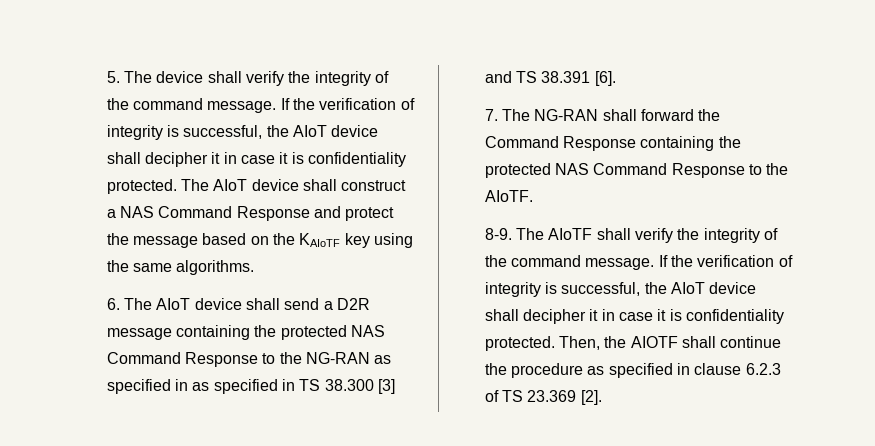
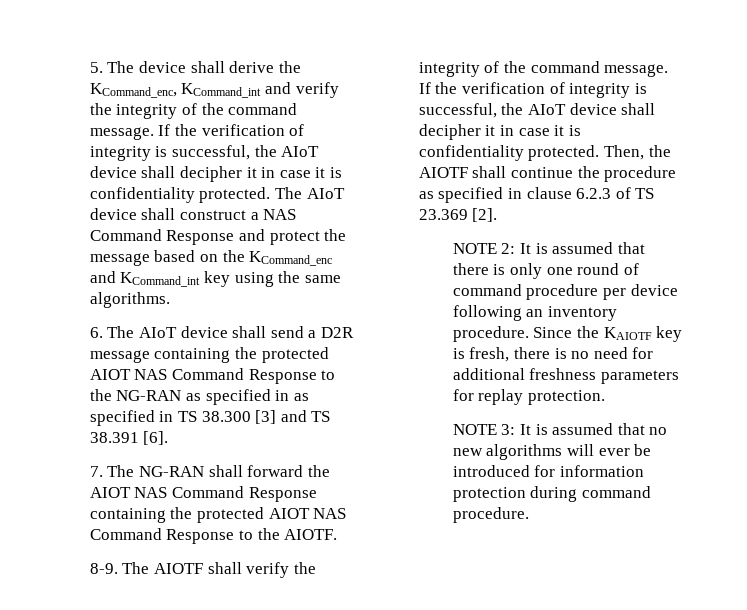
- 5. The device shall verify the integrity of the command message.
+ 5. The device shall derive the KCommand_enc, KCommand_int and verify the integrity of the command message.
- The AIoT device shall construct a NAS Command Response and protect the message based on the KAIoTF key using the same algorithms.
+ The AIoT device shall construct a NAS Command Response and protect the message based on the KCommand_enc and KCommand_int key using the same algorithms.
- 6. The AIoT device shall send a D2R message containing the protected NAS Command Response to the NG-RAN as specified in as specified in TS 38.300 [3] and TS 38.391 [6].
+ 6. The AIoT device shall send a D2R message containing the protected AIOT NAS Command Response to the NG-RAN as specified in as specified in TS 38.300 [3] and TS 38.391 [6].
- 7. The NG-RAN shall forward the Command Response containing the protected NAS Command Response to the AIoTF.
+ 7. The NG-RAN shall forward the AIOT NAS Command Response containing the protected AIOT NAS Command Response to the AIOTF.
- The AIoTF shall verify the integrity of the command message.
+ The AIOTF shall verify the integrity of the command message.
+ NOTE 2: It is assumed that there is only one round of command procedure per device following an inventory procedure. Since the KAIOTF key is fresh, there is no need for additional freshness parameters for replay protection.
+ NOTE 3: It is assumed that no new algorithms will ever be introduced for information protection during command procedure.

